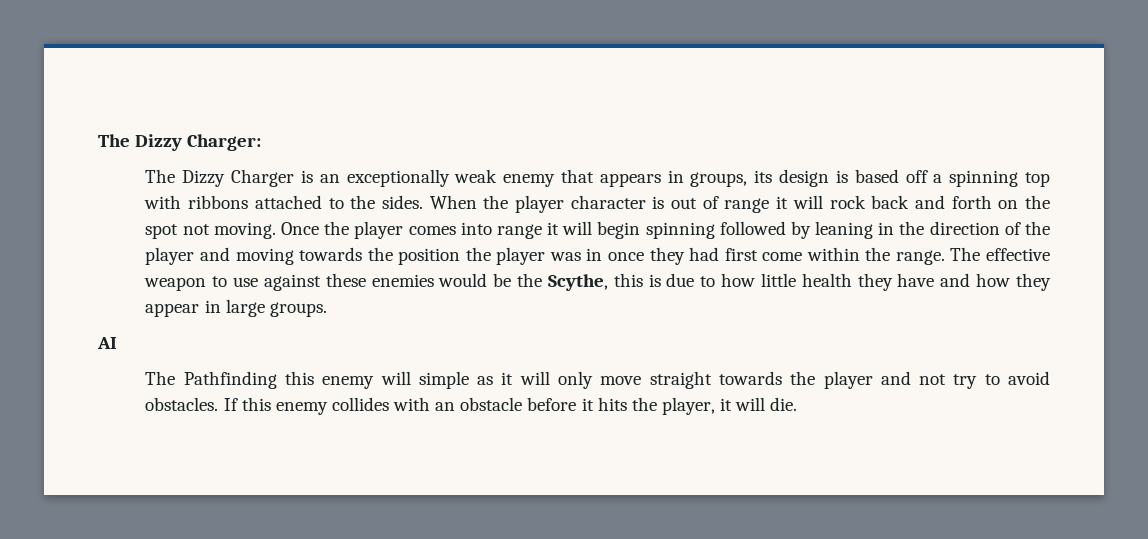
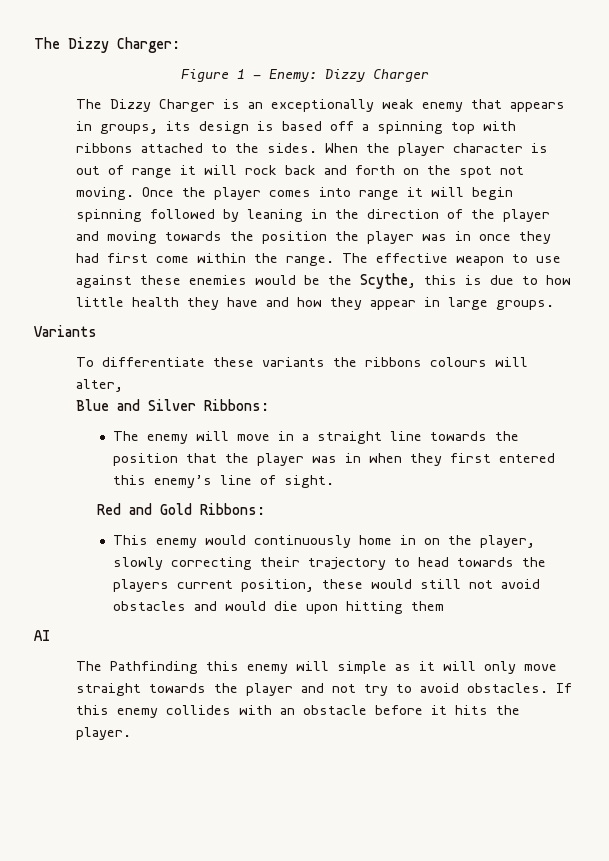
+ Figure 1 - Enemy: Dizzy Charger
+ Variants
+ To differentiate these variants the ribbons colours will alter,
+ Blue and Silver Ribbons:
+ The enemy will move in a straight line towards the position that the player was in when they first entered this enemy’s line of sight.
+ Red and Gold Ribbons:
+ This enemy would continuously home in on the player, slowly correcting their trajectory to head towards the players current position, these would still not avoid obstacles and would die upon hitting them
- If this enemy collides with an obstacle before it hits the player, it will die.
+ If this enemy collides with an obstacle before it hits the player.

